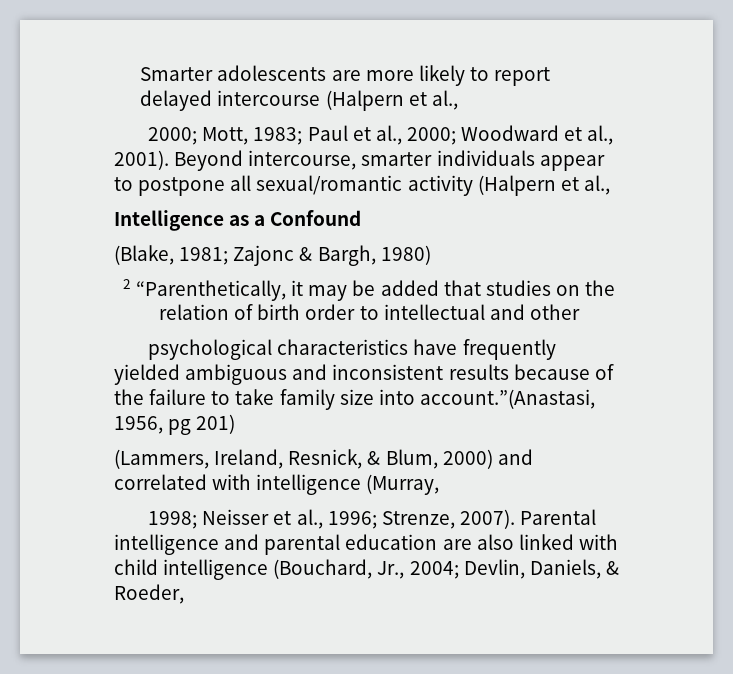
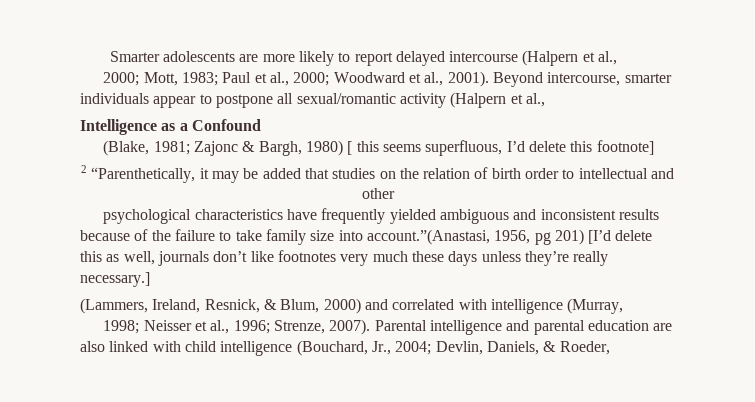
- (Blake, 1981; Zajonc & Bargh, 1980)
+ (Blake, 1981; Zajonc & Bargh, 1980) [ this seems superfluous, I’d delete this footnote]
- psychological characteristics have frequently yielded ambiguous and inconsistent results because of the failure to take family size into account.”(Anastasi, 1956, pg 201)
+ psychological characteristics have frequently yielded ambiguous and inconsistent results because of the failure to take family size into account.”(Anastasi, 1956, pg 201) [I’d delete this as well, journals don’t like footnotes very much these days unless they’re really necessary.]

